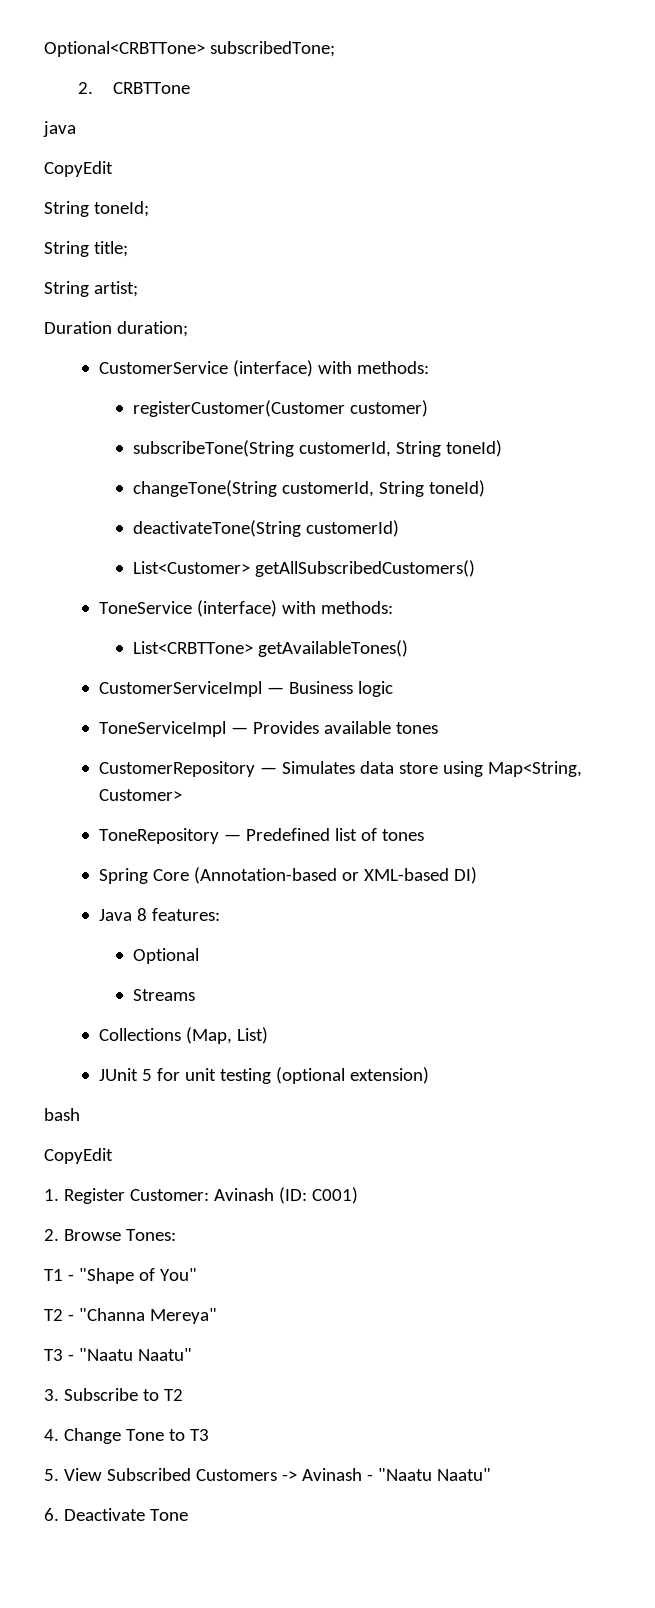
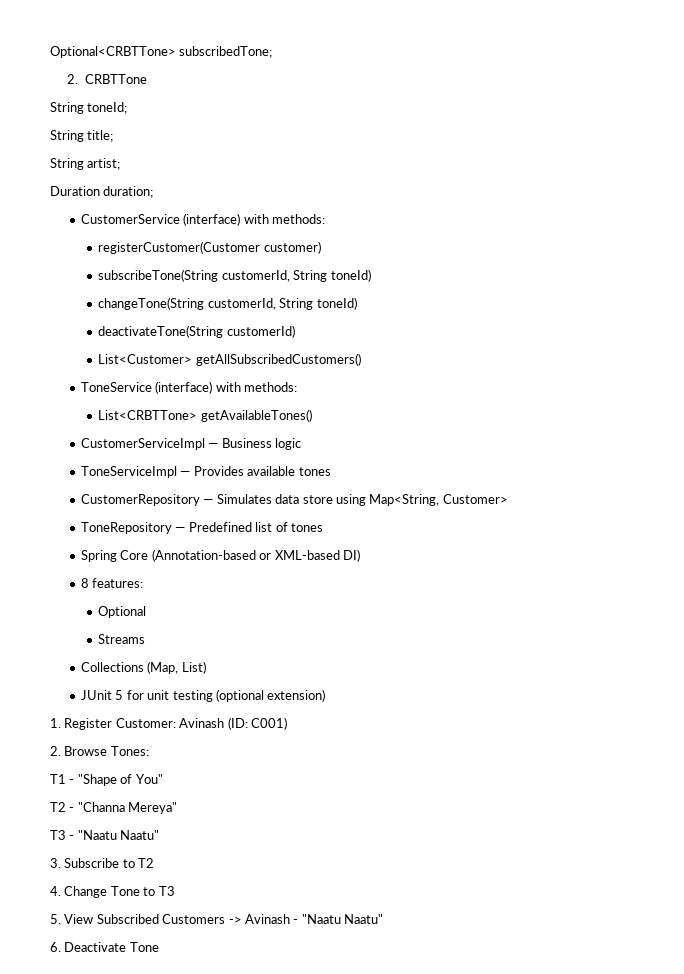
- java
- CopyEdit
- Java 8 features:
+ 8 features:
- bash
- CopyEdit

